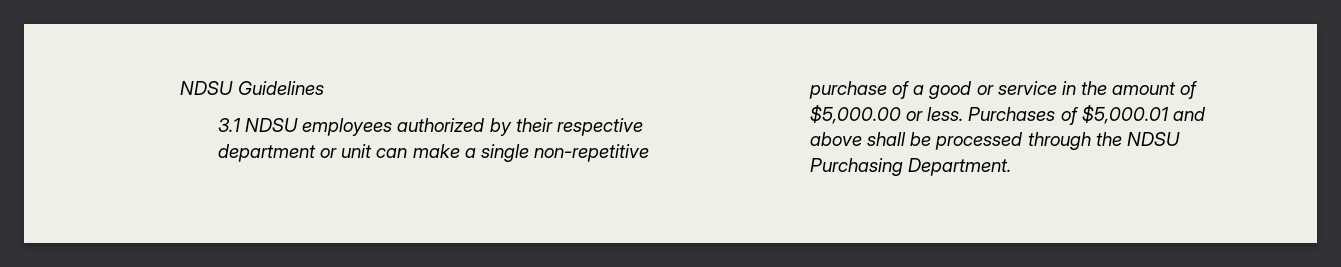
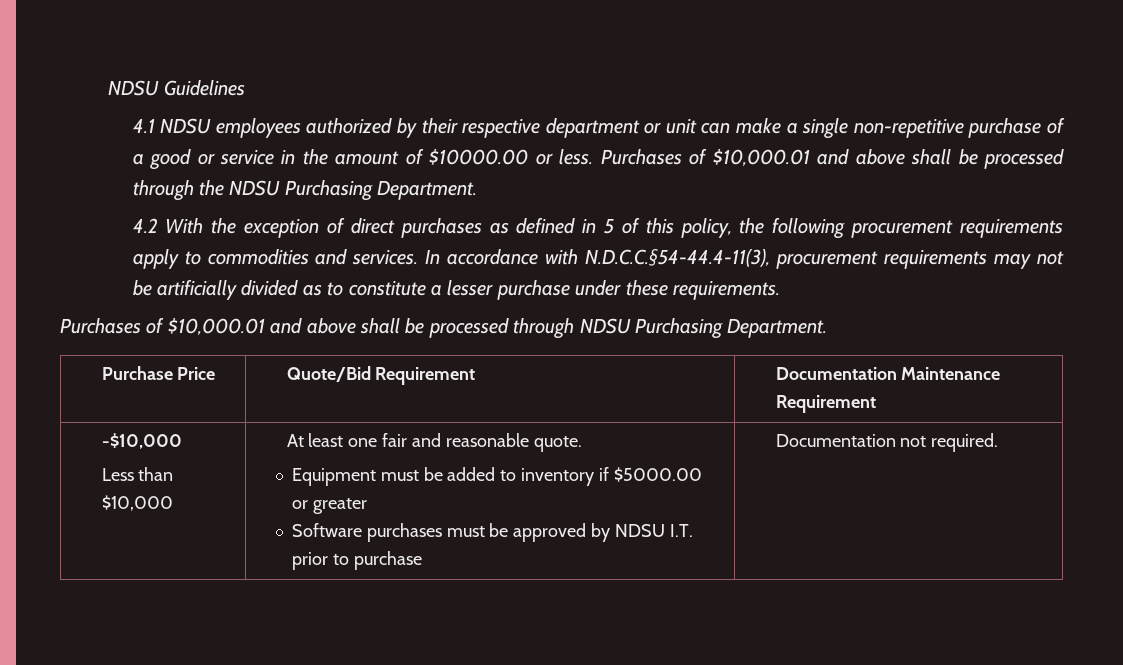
- 3.1 NDSU employees authorized by their respective department or unit can make a single non-repetitive purchase of a good or service in the amount of $5,000.00 or less.
+ 4.1 NDSU employees authorized by their respective department or unit can make a single non-repetitive purchase of a good or service in the amount of $10000.00 or less.
- Purchases of $5,000.01 and above shall be processed through the NDSU Purchasing Department.
+ Purchases of $10,000.01 and above shall be processed through the NDSU Purchasing Department.
+ 4.2 With the exception of direct purchases as defined in 5 of this policy, the following procurement requirements apply to commodities and services. In accordance with N.D.C.C.§54-44.4-11(3), procurement requirements may not be artificially divided as to constitute a lesser purchase under these requirements.
+ Purchases of $10,000.01 and above shall be processed through NDSU Purchasing Department.
+ Purchase Price | Quote/Bid Requirement | Documentation Maintenance Requirement
+ -$10,000
+ Less than $10,000 | At least one fair and reasonable quote.
+ Equipment must be added to inventory if $5000.00 or greater
+ Software purchases must be approved by NDSU I.T. prior to purchase | Documentation not required.

